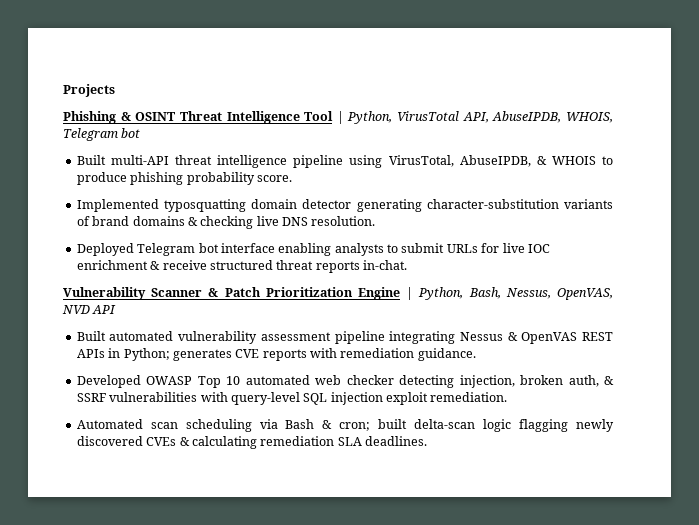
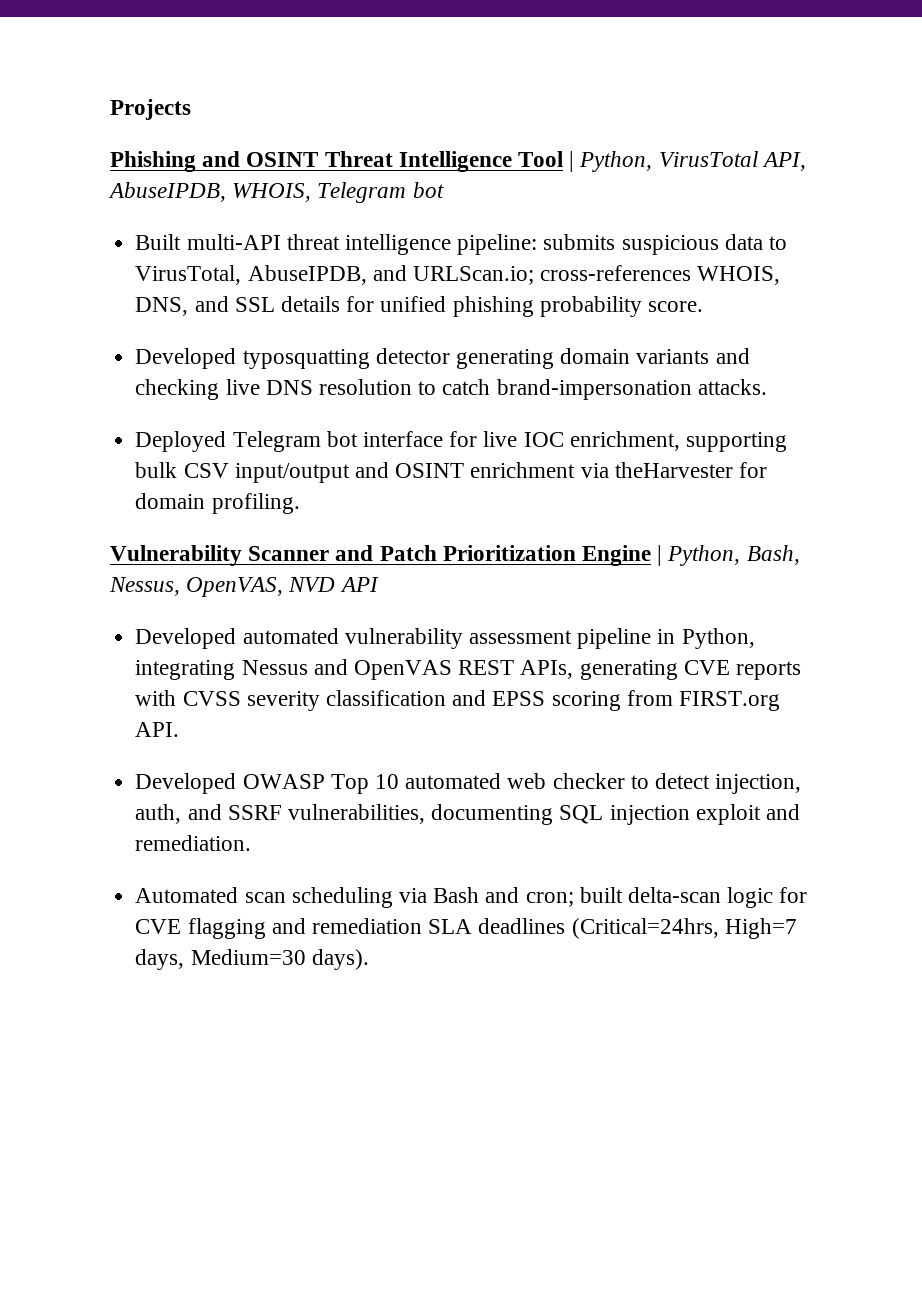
- Phishing & OSINT Threat Intelligence Tool | Python, VirusTotal API, AbuseIPDB, WHOIS, Telegram bot
+ Phishing and OSINT Threat Intelligence Tool | Python, VirusTotal API, AbuseIPDB, WHOIS, Telegram bot
- Built multi-API threat intelligence pipeline using VirusTotal, AbuseIPDB, & WHOIS to produce phishing probability score.
- Implemented typosquatting domain detector generating character-substitution variants of brand domains & checking live DNS resolution.
- Deployed Telegram bot interface enabling analysts to submit URLs for live IOC enrichment & receive structured threat reports in-chat.
+ Built multi-API threat intelligence pipeline: submits suspicious data to VirusTotal, AbuseIPDB, and URLScan.io; cross-references WHOIS, DNS, and SSL details for unified phishing probability score.
+ Developed typosquatting detector generating domain variants and checking live DNS resolution to catch brand-impersonation attacks.
+ Deployed Telegram bot interface for live IOC enrichment, supporting bulk CSV input/output and OSINT enrichment via theHarvester for domain profiling.
- Vulnerability Scanner & Patch Prioritization Engine | Python, Bash, Nessus, OpenVAS, NVD API
+ Vulnerability Scanner and Patch Prioritization Engine | Python, Bash, Nessus, OpenVAS, NVD API
- Built automated vulnerability assessment pipeline integrating Nessus & OpenVAS REST APIs in Python; generates CVE reports with remediation guidance.
+ Developed automated vulnerability assessment pipeline in Python, integrating Nessus and OpenVAS REST APIs, generating CVE reports with CVSS severity classification and EPSS scoring from FIRST.org API.
- Developed OWASP Top 10 automated web checker detecting injection, broken auth, & SSRF vulnerabilities with query-level SQL injection exploit remediation.
+ Developed OWASP Top 10 automated web checker to detect injection, auth, and SSRF vulnerabilities, documenting SQL injection exploit and remediation.
- Automated scan scheduling via Bash & cron; built delta-scan logic flagging newly discovered CVEs & calculating remediation SLA deadlines.
+ Automated scan scheduling via Bash and cron; built delta-scan logic for CVE flagging and remediation SLA deadlines (Critical=24hrs, High=7 days, Medium=30 days).

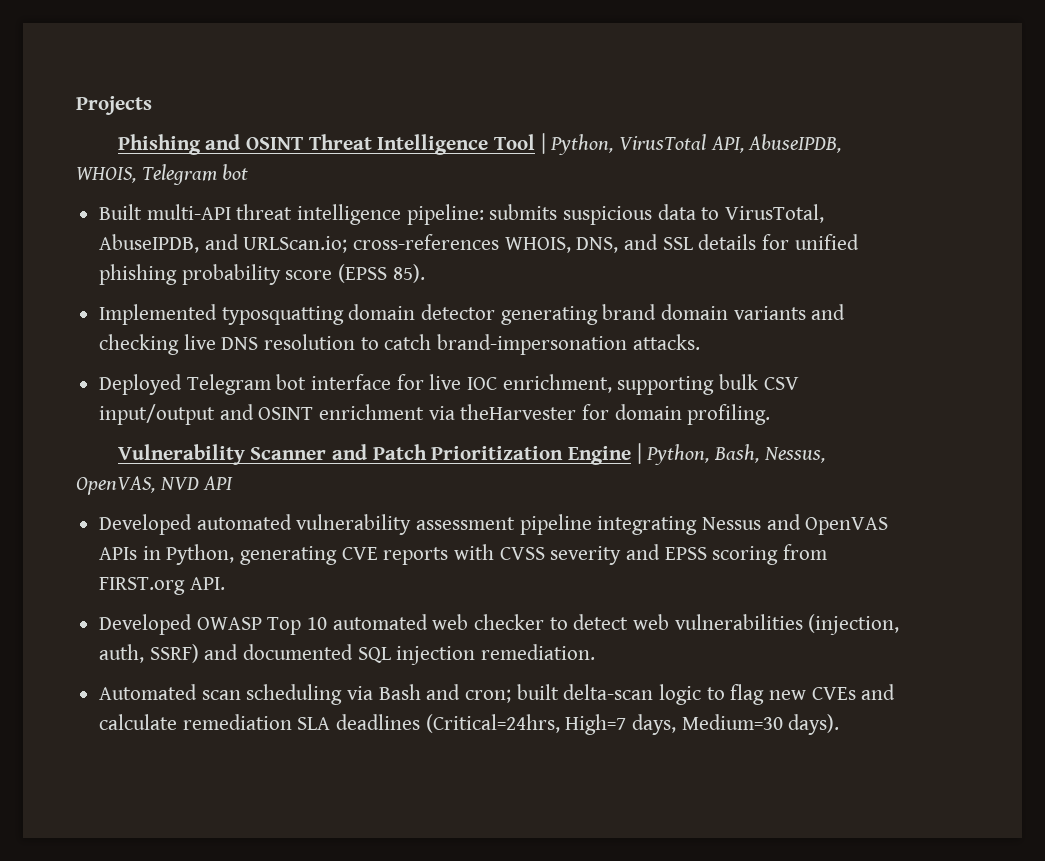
- Built multi-API threat intelligence pipeline: submits suspicious data to VirusTotal, AbuseIPDB, and URLScan.io; cross-references WHOIS, DNS, and SSL details for unified phishing probability score.
- Developed typosquatting detector generating domain variants and checking live DNS resolution to catch brand-impersonation attacks.
+ Built multi-API threat intelligence pipeline: submits suspicious data to VirusTotal, AbuseIPDB, and URLScan.io; cross-references WHOIS, DNS, and SSL details for unified phishing probability score (EPSS 85).
+ Implemented typosquatting domain detector generating brand domain variants and checking live DNS resolution to catch brand-impersonation attacks.
- Developed automated vulnerability assessment pipeline in Python, integrating Nessus and OpenVAS REST APIs, generating CVE reports with CVSS severity classification and EPSS scoring from FIRST.org API.
+ Developed automated vulnerability assessment pipeline integrating Nessus and OpenVAS APIs in Python, generating CVE reports with CVSS severity and EPSS scoring from FIRST.org API.
- Developed OWASP Top 10 automated web checker to detect injection, auth, and SSRF vulnerabilities, documenting SQL injection exploit and remediation.
+ Developed OWASP Top 10 automated web checker to detect web vulnerabilities (injection, auth, SSRF) and documented SQL injection remediation.
- Automated scan scheduling via Bash and cron; built delta-scan logic for CVE flagging and remediation SLA deadlines (Critical=24hrs, High=7 days, Medium=30 days).
+ Automated scan scheduling via Bash and cron; built delta-scan logic to flag new CVEs and calculate remediation SLA deadlines (Critical=24hrs, High=7 days, Medium=30 days).

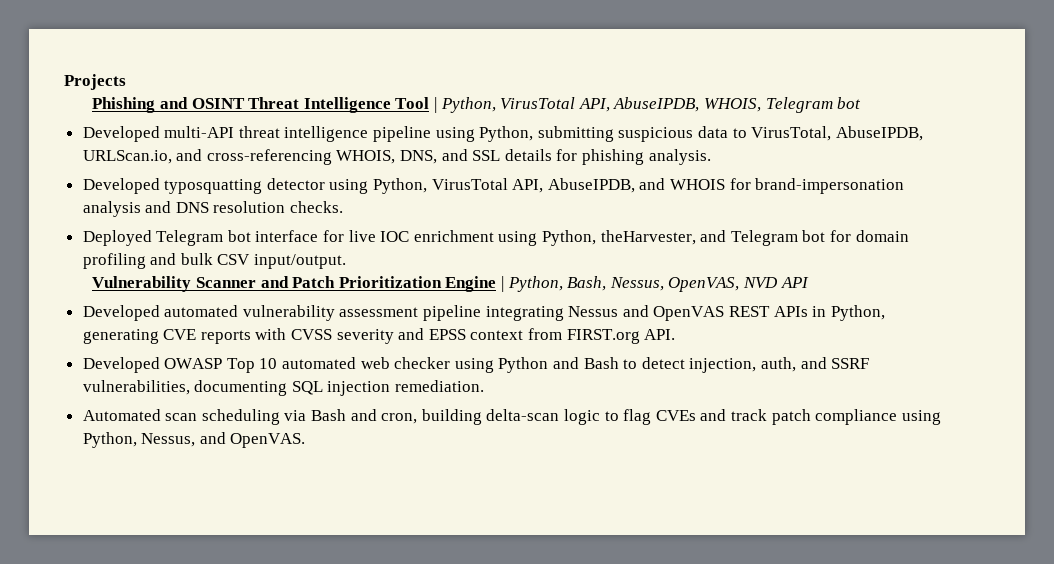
- Built multi-API threat intelligence pipeline: submits suspicious data to VirusTotal, AbuseIPDB, and URLScan.io; cross-references WHOIS, DNS, and SSL details for unified phishing probability score (EPSS 85).
- Implemented typosquatting domain detector generating brand domain variants and checking live DNS resolution to catch brand-impersonation attacks.
+ Developed multi-API threat intelligence pipeline using Python, submitting suspicious data to VirusTotal, AbuseIPDB, URLScan.io, and cross-referencing WHOIS, DNS, and SSL details for phishing analysis.
+ Developed typosquatting detector using Python, VirusTotal API, AbuseIPDB, and WHOIS for brand-impersonation analysis and DNS resolution checks.
- Deployed Telegram bot interface for live IOC enrichment, supporting bulk CSV input/output and OSINT enrichment via theHarvester for domain profiling.
+ Deployed Telegram bot interface for live IOC enrichment using Python, theHarvester, and Telegram bot for domain profiling and bulk CSV input/output.
- Developed automated vulnerability assessment pipeline integrating Nessus and OpenVAS APIs in Python, generating CVE reports with CVSS severity and EPSS scoring from FIRST.org API.
+ Developed automated vulnerability assessment pipeline integrating Nessus and OpenVAS REST APIs in Python, generating CVE reports with CVSS severity and EPSS context from FIRST.org API.
- Developed OWASP Top 10 automated web checker to detect web vulnerabilities (injection, auth, SSRF) and documented SQL injection remediation.
+ Developed OWASP Top 10 automated web checker using Python and Bash to detect injection, auth, and SSRF vulnerabilities, documenting SQL injection remediation.
- Automated scan scheduling via Bash and cron; built delta-scan logic to flag new CVEs and calculate remediation SLA deadlines (Critical=24hrs, High=7 days, Medium=30 days).
+ Automated scan scheduling via Bash and cron, building delta-scan logic to flag CVEs and track patch compliance using Python, Nessus, and OpenVAS.

